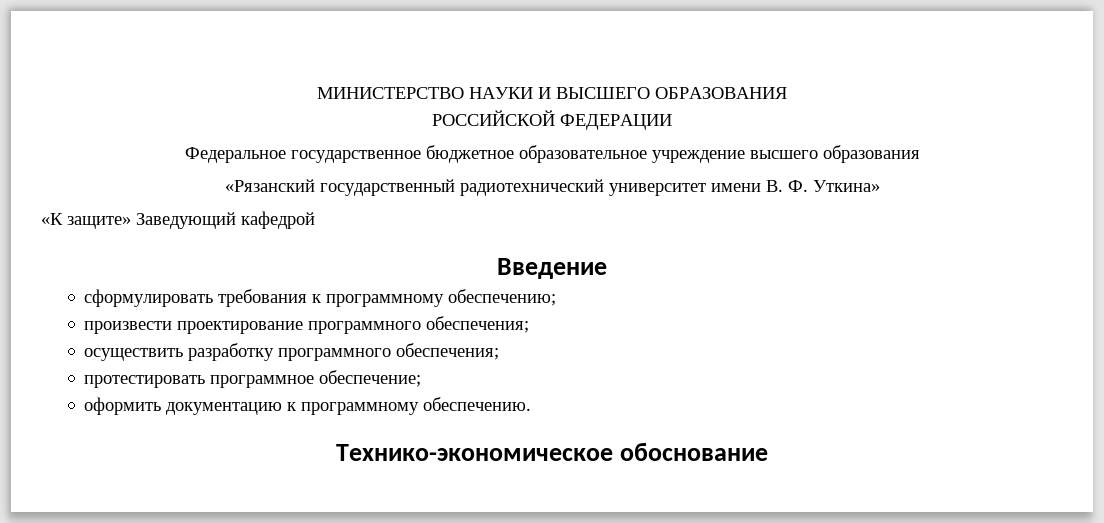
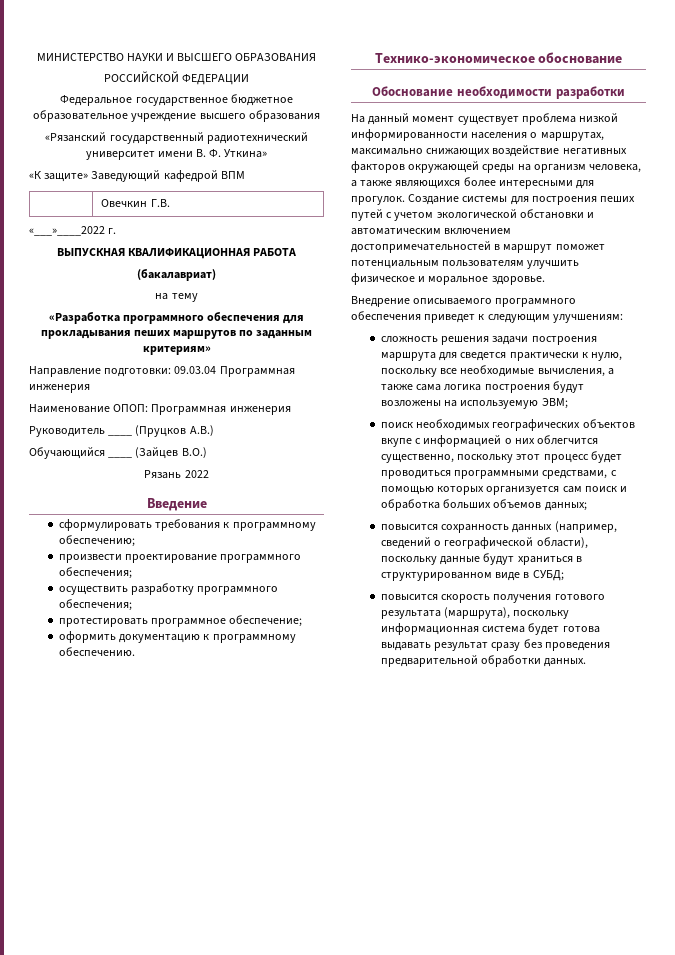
- «К защите» Заведующий кафедрой
+ «К защите» Заведующий кафедрой ВПМ
+ | Овечкин Г.В.
+ «___»____2022 г.
+ ВЫПУСКНАЯ КВАЛИФИКАЦИОННАЯ РАБОТА
+ (бакалавриат)
+ на тему
+ «Разработка программного обеспечения для прокладывания пеших маршрутов по заданным критериям»
+ Направление подготовки: 09.03.04 Программная инженерия
+ Наименование ОПОП: Программная инженерия
+ Руководитель ____ (Пруцков А.В.)
+ Обучающийся ____ (Зайцев В.О.)
+ Рязань 2022
+ Обоснование необходимости разработки
+ На данный момент существует проблема низкой информированности населения о маршрутах, максимально снижающих воздействие негативных факторов окружающей среды на организм человека, а также являющихся более интересными для прогулок. Создание системы для построения пеших путей с учетом экологической обстановки и автоматическим включением достопримечательностей в маршрут поможет потенциальным пользователям улучшить физическое и моральное здоровье.
+ Внедрение описываемого программного обеспечения приведет к следующим улучшениям:
+ сложность решения задачи построения маршрута для сведется практически к нулю, поскольку все необходимые вычисления, а также сама логика построения будут возложены на используемую ЭВМ;
+ поиск необходимых географических объектов вкупе с информацией о них облегчится существенно, поскольку этот процесс будет проводиться программными средствами, с помощью которых организуется сам поиск и обработка больших объемов данных;
+ повысится сохранность данных (например, сведений о географической области), поскольку данные будут храниться в структурированном виде в СУБД;
+ повысится скорость получения готового результата (маршрута), поскольку информационная система будет готова выдавать результат сразу без проведения предварительной обработки данных.

